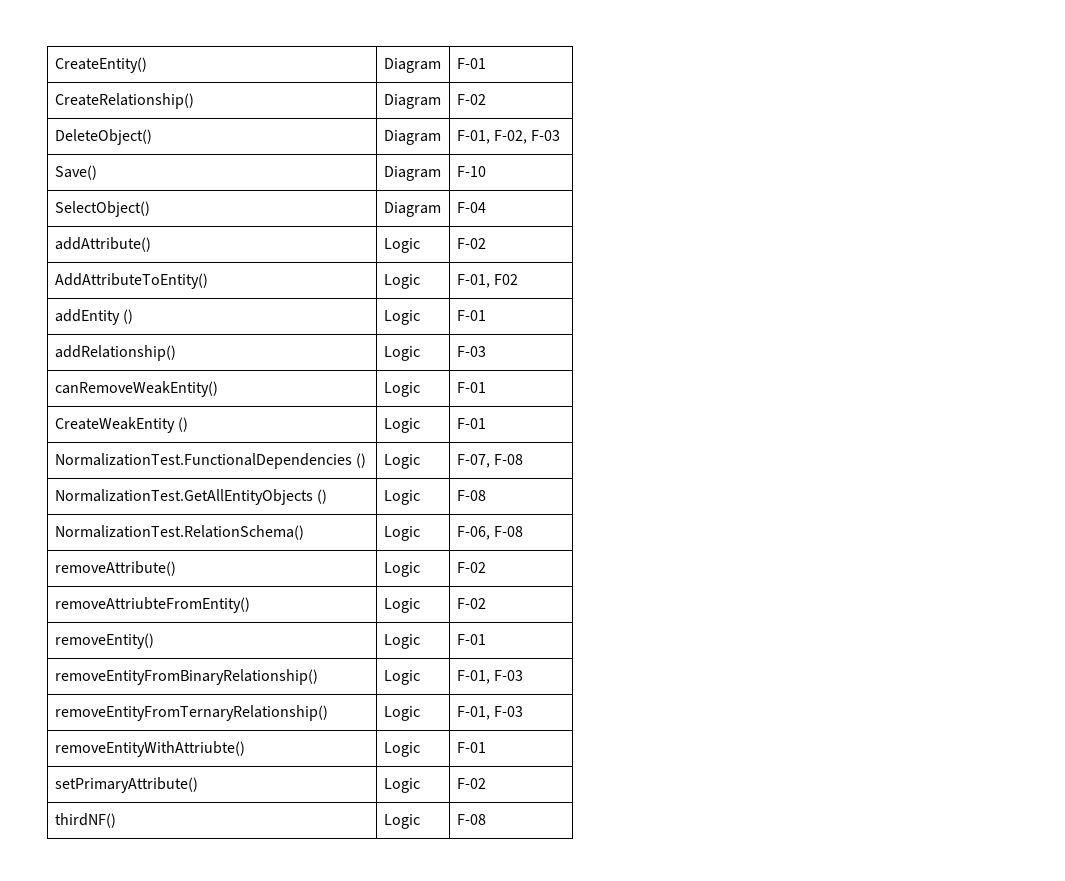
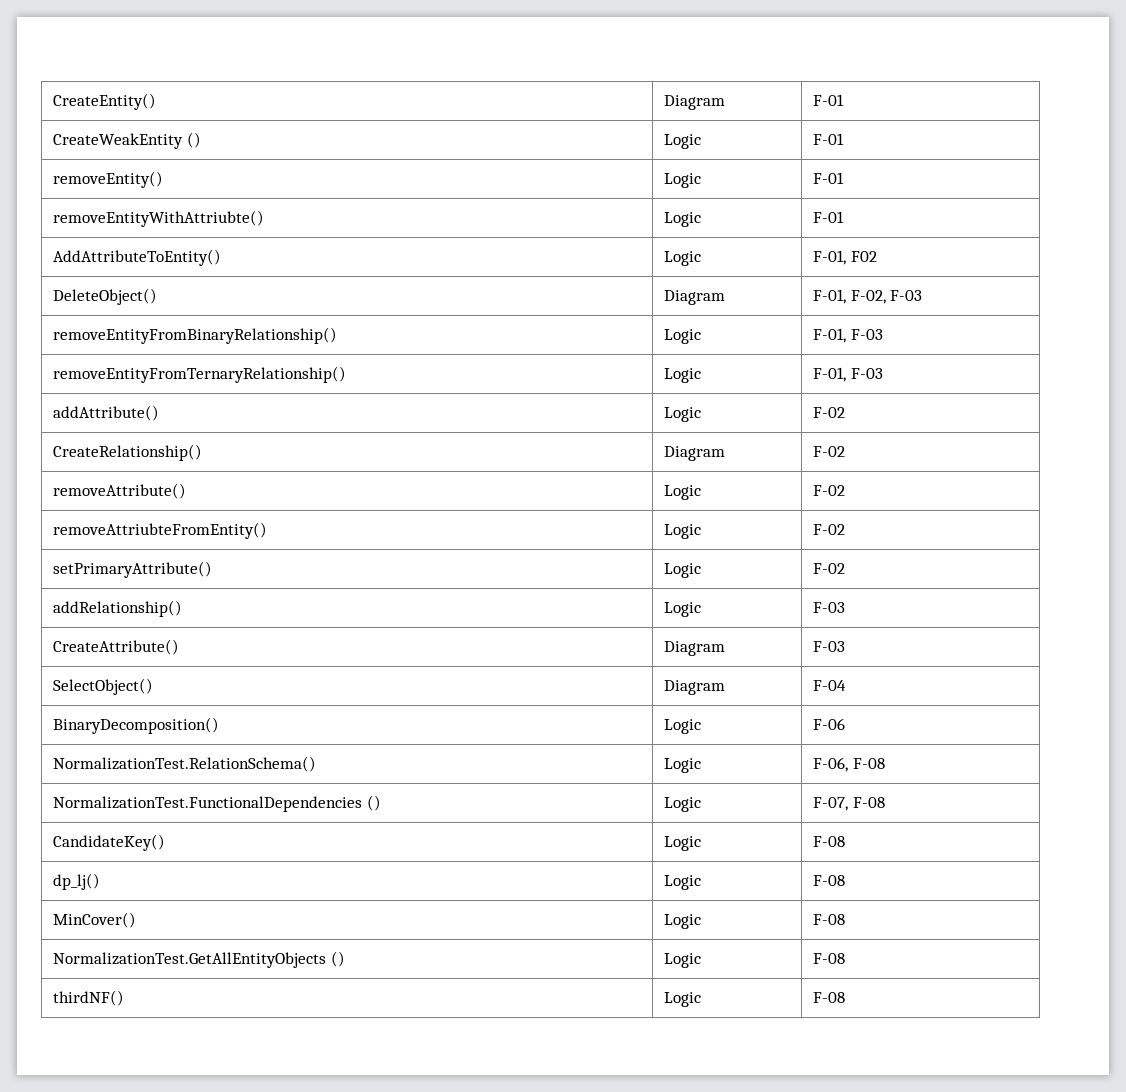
- CreateRelationship() | Diagram | F-02
+ CreateWeakEntity () | Logic | F-01
+ removeEntity() | Logic | F-01
+ removeEntityWithAttriubte() | Logic | F-01
+ AddAttributeToEntity() | Logic | F-01, F02
  DeleteObject() | Diagram | F-01, F-02, F-03
- Save() | Diagram | F-10
- SelectObject() | Diagram | F-04
- addAttribute() | Logic | F-02
- AddAttributeToEntity() | Logic | F-01, F02
- addEntity () | Logic | F-01
- addRelationship() | Logic | F-03
- canRemoveWeakEntity() | Logic | F-01
- CreateWeakEntity () | Logic | F-01
- NormalizationTest.FunctionalDependencies () | Logic | F-07, F-08
- NormalizationTest.GetAllEntityObjects () | Logic | F-08
- NormalizationTest.RelationSchema() | Logic | F-06, F-08
- removeAttribute() | Logic | F-02
- removeAttriubteFromEntity() | Logic | F-02
- removeEntity() | Logic | F-01
- removeEntityWithAttriubte() | Logic | F-01
+ addAttribute() | Logic | F-02
+ CreateRelationship() | Diagram | F-02
+ removeAttribute() | Logic | F-02
+ removeAttriubteFromEntity() | Logic | F-02
  setPrimaryAttribute() | Logic | F-02
+ addRelationship() | Logic | F-03
+ CreateAttribute() | Diagram | F-03
+ SelectObject() | Diagram | F-04
+ BinaryDecomposition() | Logic | F-06
+ NormalizationTest.RelationSchema() | Logic | F-06, F-08
+ NormalizationTest.FunctionalDependencies () | Logic | F-07, F-08
+ CandidateKey() | Logic | F-08
+ dp_lj() | Logic | F-08
+ MinCover() | Logic | F-08
+ NormalizationTest.GetAllEntityObjects () | Logic | F-08

